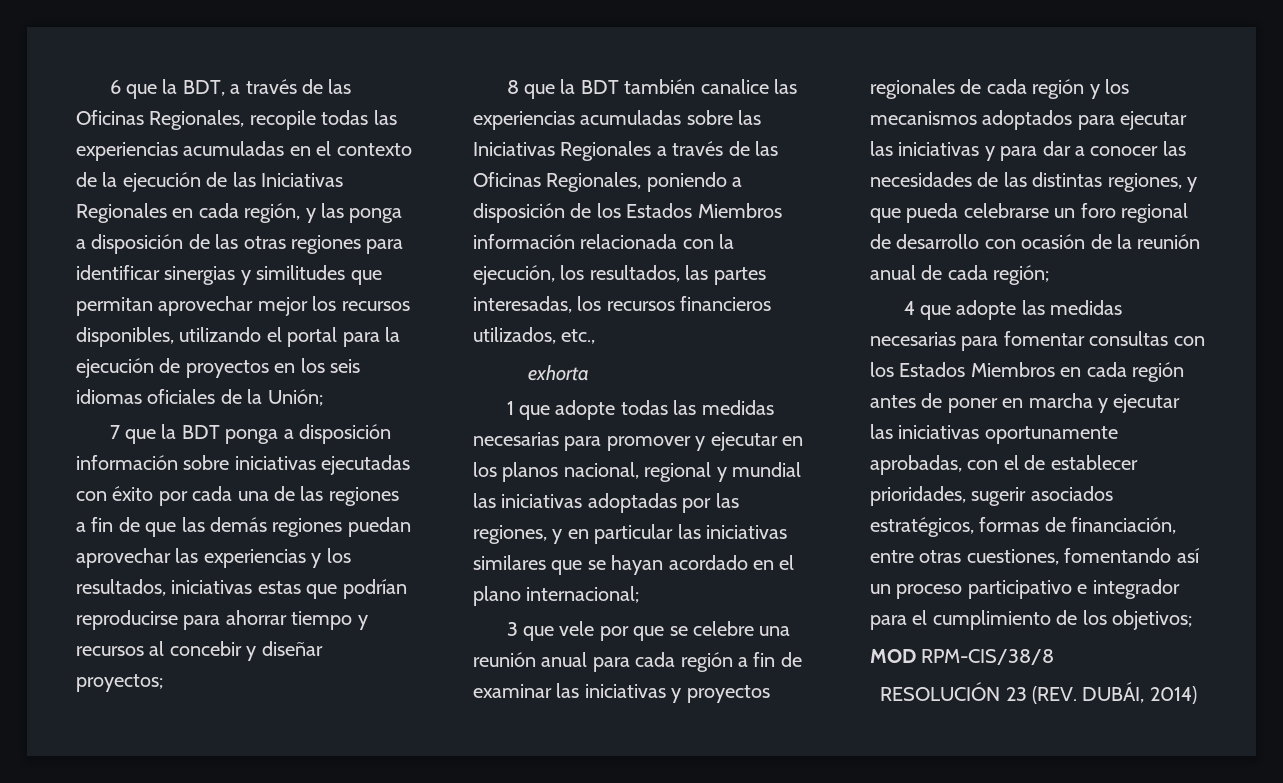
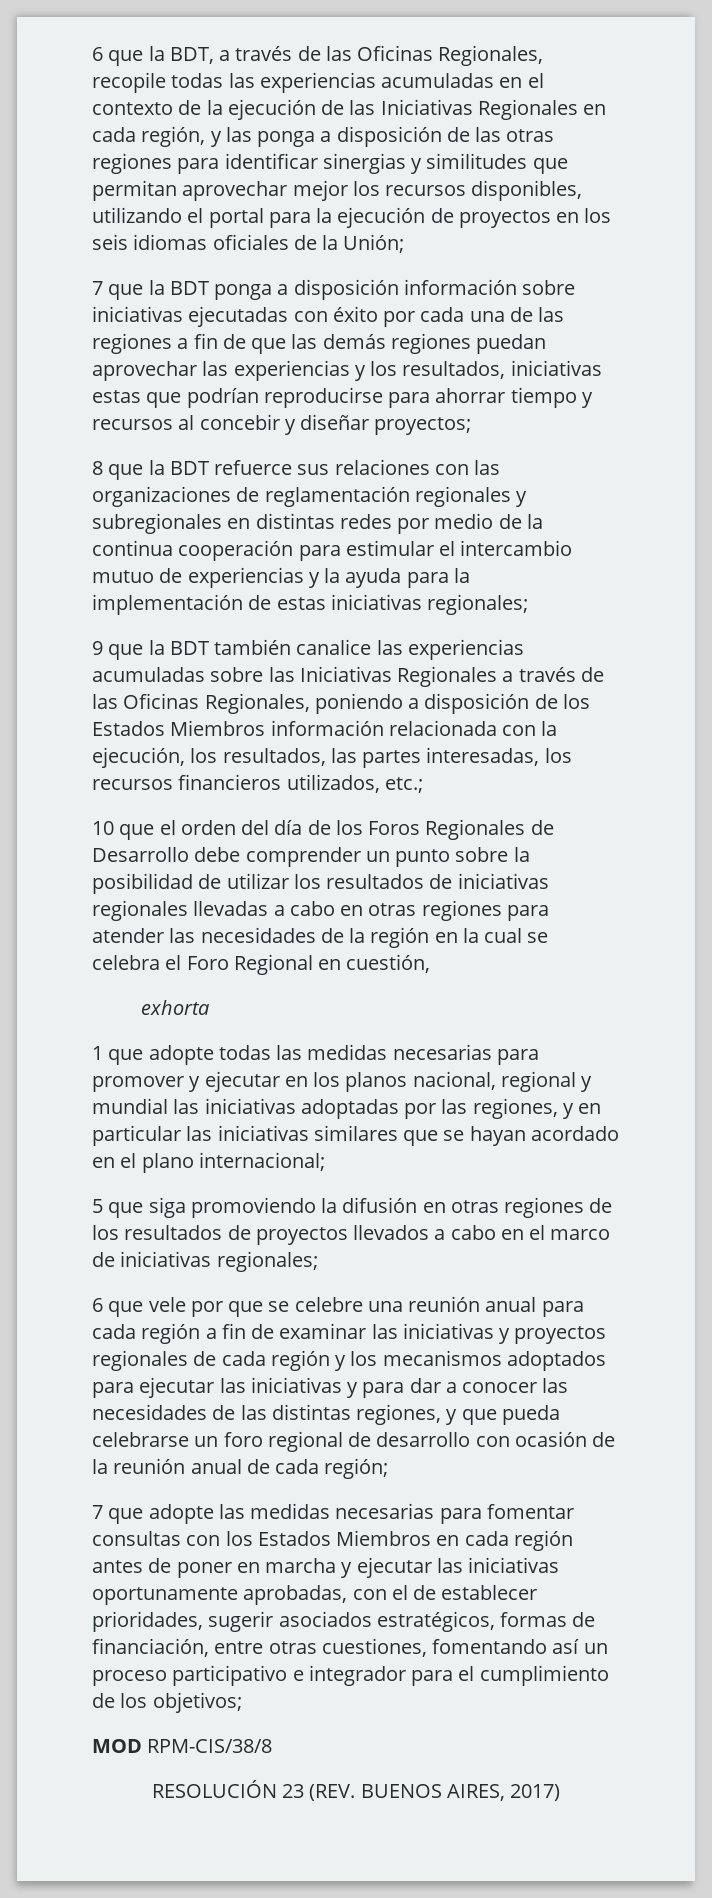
- 8 que la BDT también canalice las experiencias acumuladas sobre las Iniciativas Regionales a través de las Oficinas Regionales, poniendo a disposición de los Estados Miembros información relacionada con la ejecución, los resultados, las partes interesadas, los recursos financieros utilizados, etc.,
+ 8 que la BDT refuerce sus relaciones con las organizaciones de reglamentación regionales y subregionales en distintas redes por medio de la continua cooperación para estimular el intercambio mutuo de experiencias y la ayuda para la implementación de estas iniciativas regionales;
+ 9 que la BDT también canalice las experiencias acumuladas sobre las Iniciativas Regionales a través de las Oficinas Regionales, poniendo a disposición de los Estados Miembros información relacionada con la ejecución, los resultados, las partes interesadas, los recursos financieros utilizados, etc.;
+ 10 que el orden del día de los Foros Regionales de Desarrollo debe comprender un punto sobre la posibilidad de utilizar los resultados de iniciativas regionales llevadas a cabo en otras regiones para atender las necesidades de la región en la cual se celebra el Foro Regional en cuestión,
- 3 que vele por que se celebre una reunión anual para cada región a fin de examinar las iniciativas y proyectos regionales de cada región y los mecanismos adoptados para ejecutar las iniciativas y para dar a conocer las necesidades de las distintas regiones, y que pueda celebrarse un foro regional de desarrollo con ocasión de la reunión anual de cada región;
+ 5 que siga promoviendo la difusión en otras regiones de los resultados de proyectos llevados a cabo en el marco de iniciativas regionales;
+ 6 que vele por que se celebre una reunión anual para cada región a fin de examinar las iniciativas y proyectos regionales de cada región y los mecanismos adoptados para ejecutar las iniciativas y para dar a conocer las necesidades de las distintas regiones, y que pueda celebrarse un foro regional de desarrollo con ocasión de la reunión anual de cada región;
- 4 que adopte las medidas necesarias para fomentar consultas con los Estados Miembros en cada región antes de poner en marcha y ejecutar las iniciativas oportunamente aprobadas, con el de establecer prioridades, sugerir asociados estratégicos, formas de financiación, entre otras cuestiones, fomentando así un proceso participativo e integrador para el cumplimiento de los objetivos;
+ 7 que adopte las medidas necesarias para fomentar consultas con los Estados Miembros en cada región antes de poner en marcha y ejecutar las iniciativas oportunamente aprobadas, con el de establecer prioridades, sugerir asociados estratégicos, formas de financiación, entre otras cuestiones, fomentando así un proceso participativo e integrador para el cumplimiento de los objetivos;
- RESOLUCIÓN 23 (REV. DUBÁI, 2014)
+ RESOLUCIÓN 23 (REV. BUENOS AIRES, 2017)

